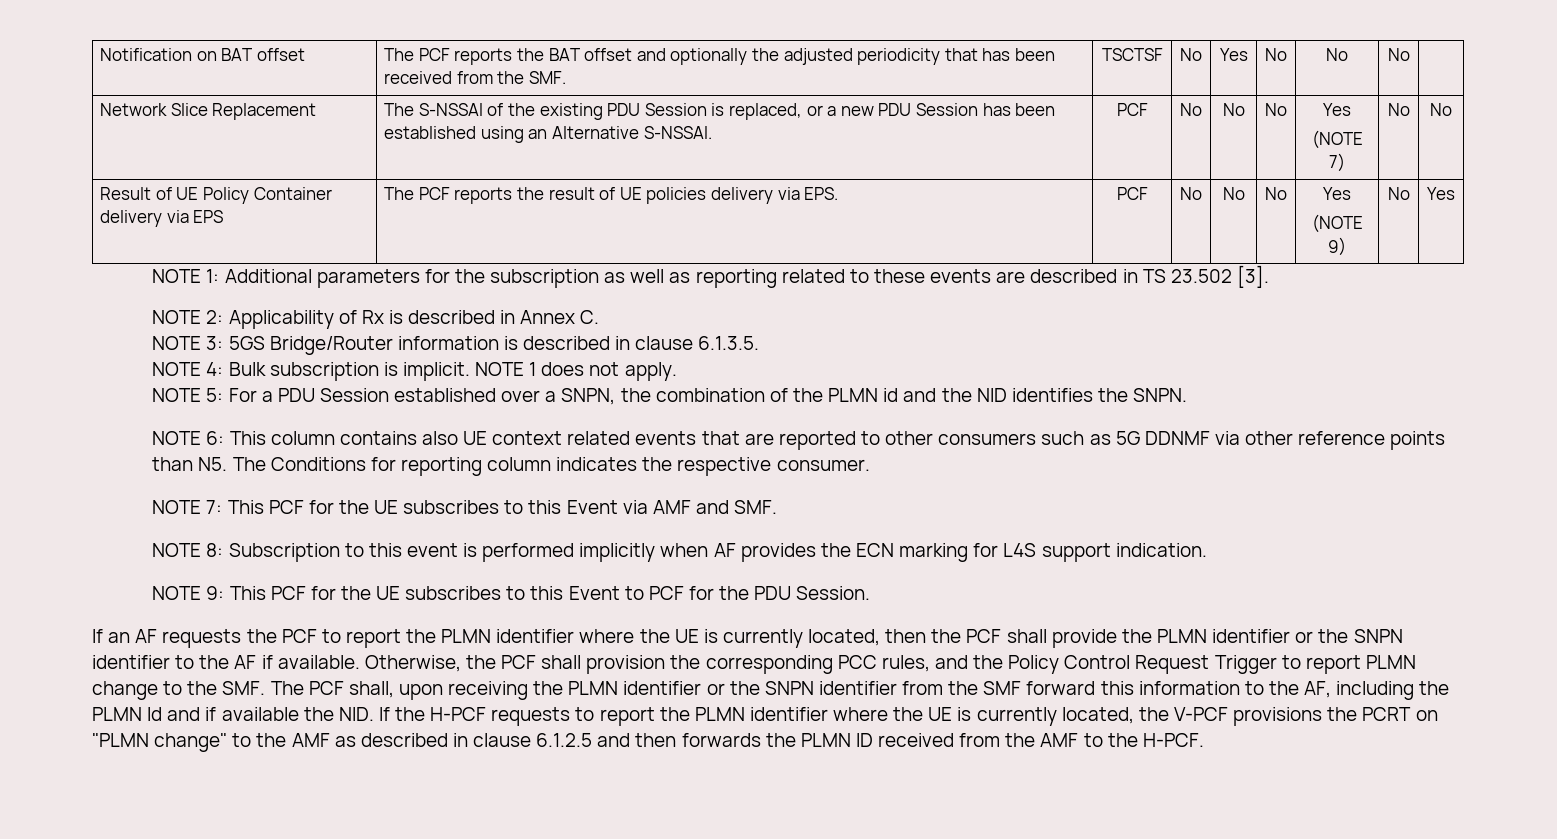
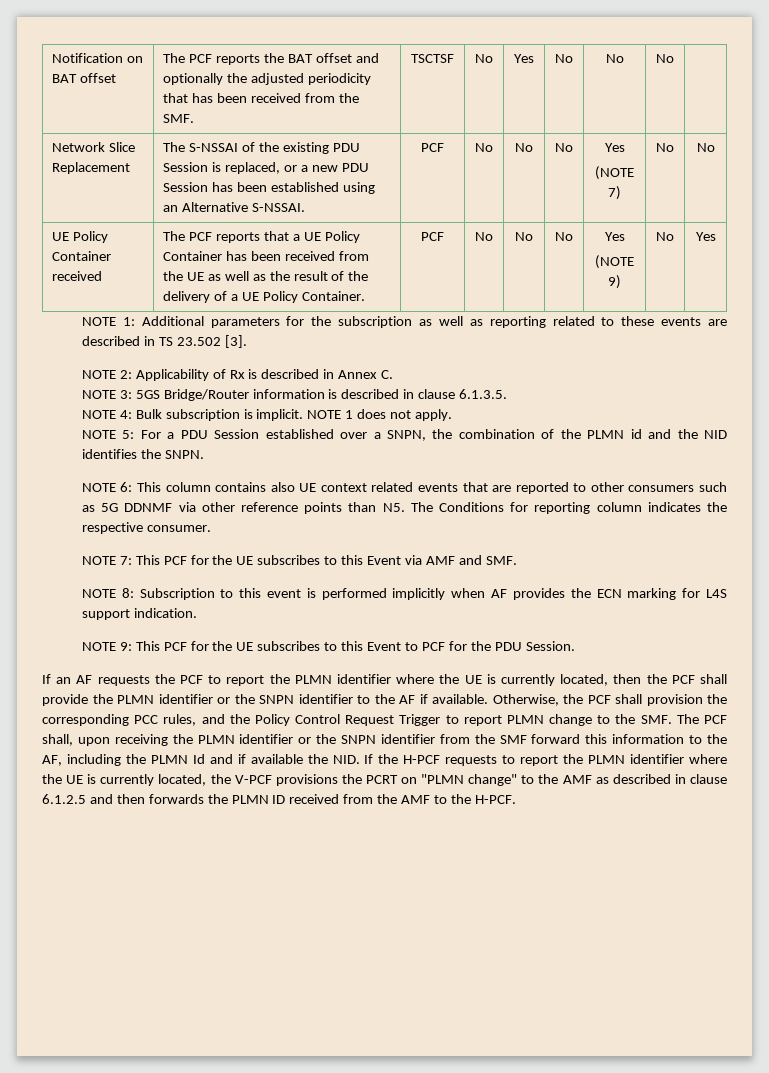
- Result of UE Policy Container delivery via EPS | The PCF reports the result of UE policies delivery via EPS. | PCF | No | No | No | Yes
+ UE Policy Container received | The PCF reports that a UE Policy Container has been received from the UE as well as the result of the delivery of a UE Policy Container. | PCF | No | No | No | Yes

